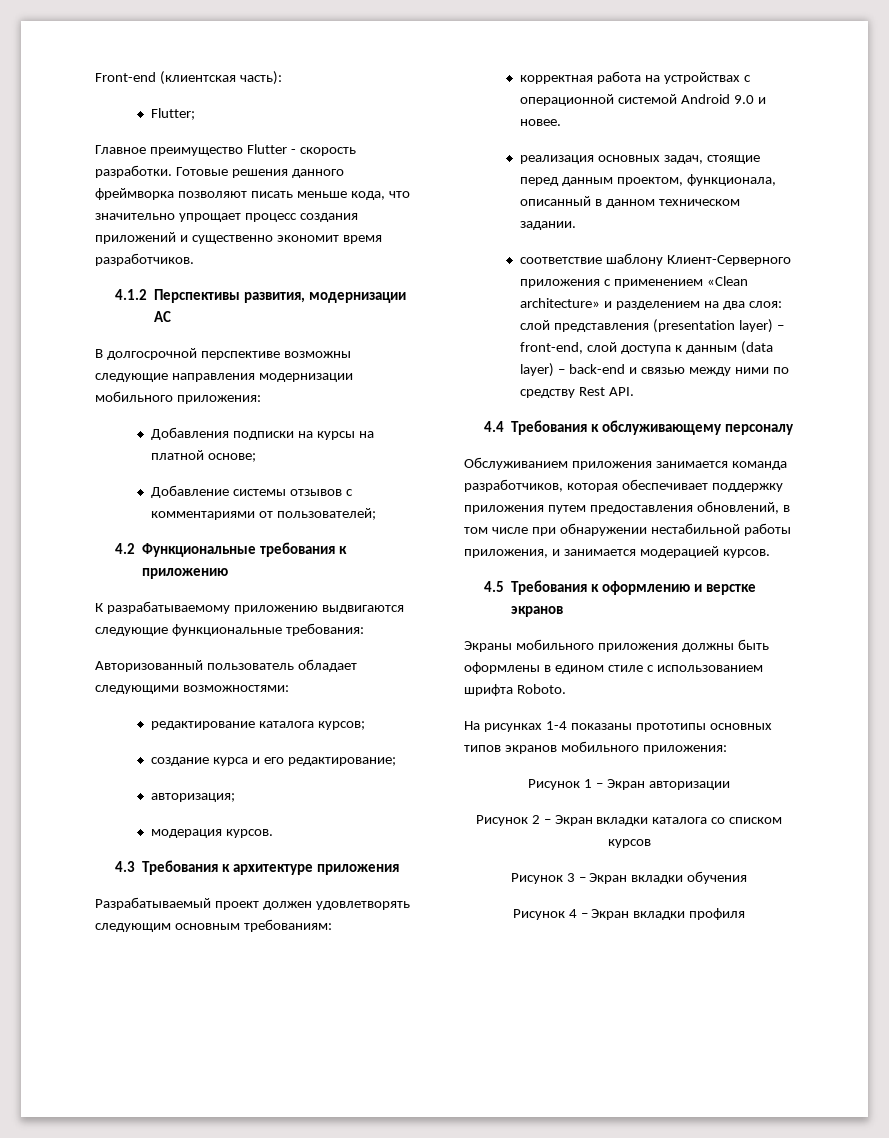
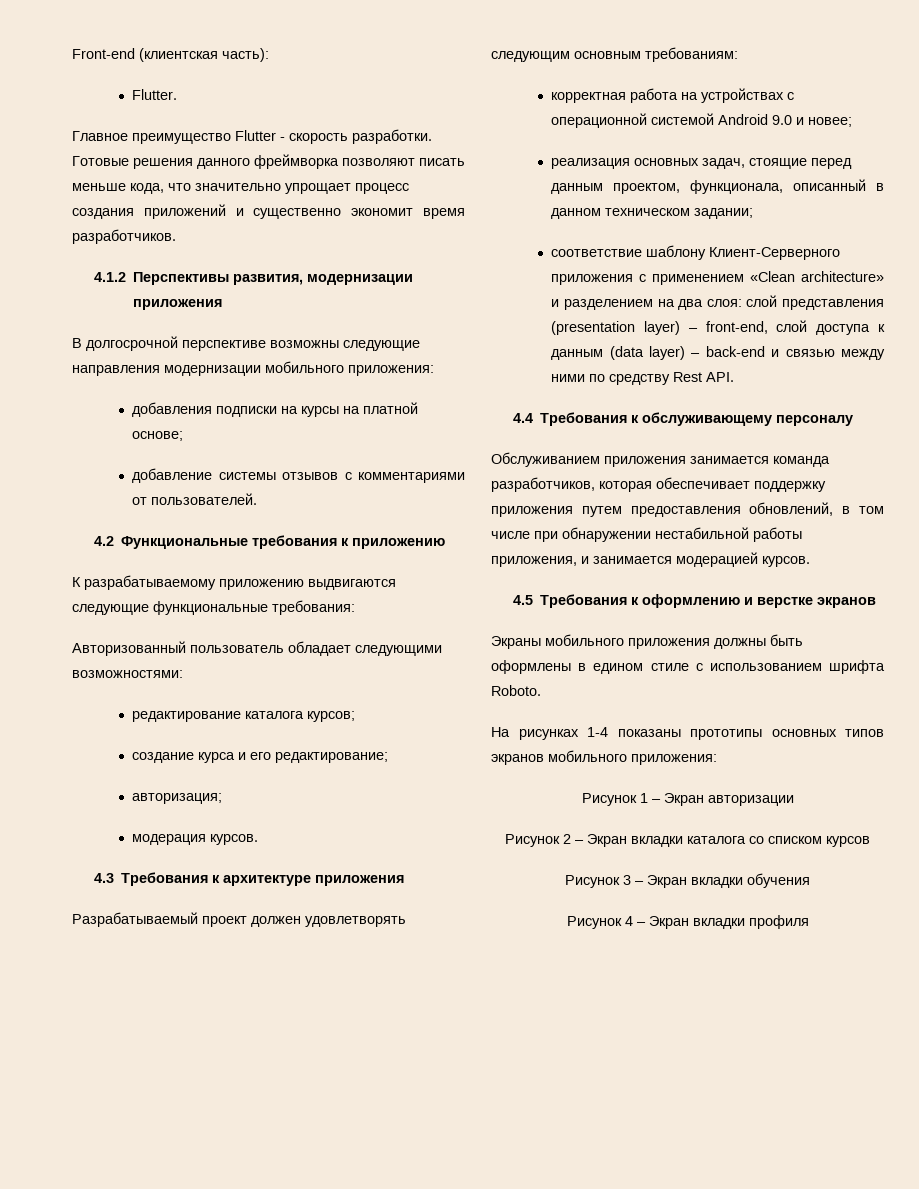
- Flutter;
+ Flutter.
- 4.1.2 Перспективы развития, модернизации АС
+ 4.1.2 Перспективы развития, модернизации приложения
- Добавления подписки на курсы на платной основе;
+ добавления подписки на курсы на платной основе;
- Добавление системы отзывов с комментариями от пользователей;
+ добавление системы отзывов с комментариями от пользователей.
- корректная работа на устройствах с операционной системой Android 9.0 и новее.
+ корректная работа на устройствах с операционной системой Android 9.0 и новее;
- реализация основных задач, стоящие перед данным проектом, функционала, описанный в данном техническом задании.
+ реализация основных задач, стоящие перед данным проектом, функционала, описанный в данном техническом задании;

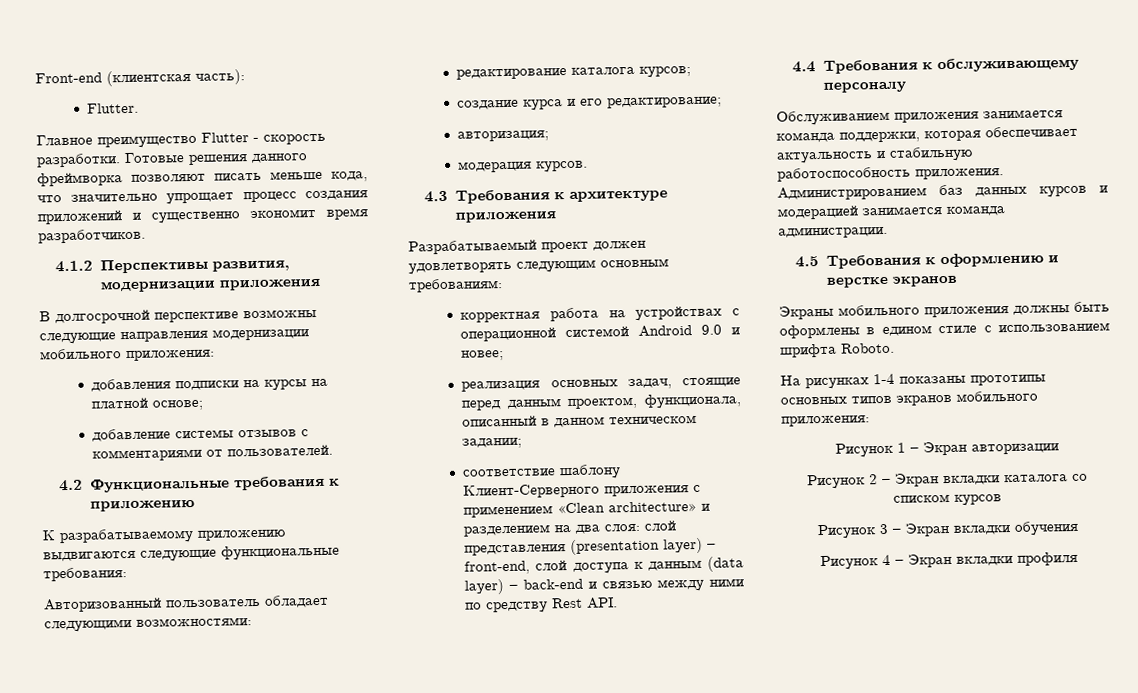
- Обслуживанием приложения занимается команда разработчиков, которая обеспечивает поддержку приложения путем предоставления обновлений, в том числе при обнаружении нестабильной работы приложения, и занимается модерацией курсов.
+ Обслуживанием приложения занимается команда поддержки, которая обеспечивает актуальность и стабильную работоспособность приложения. Администрированием баз данных курсов и модерацией занимается команда администрации.

